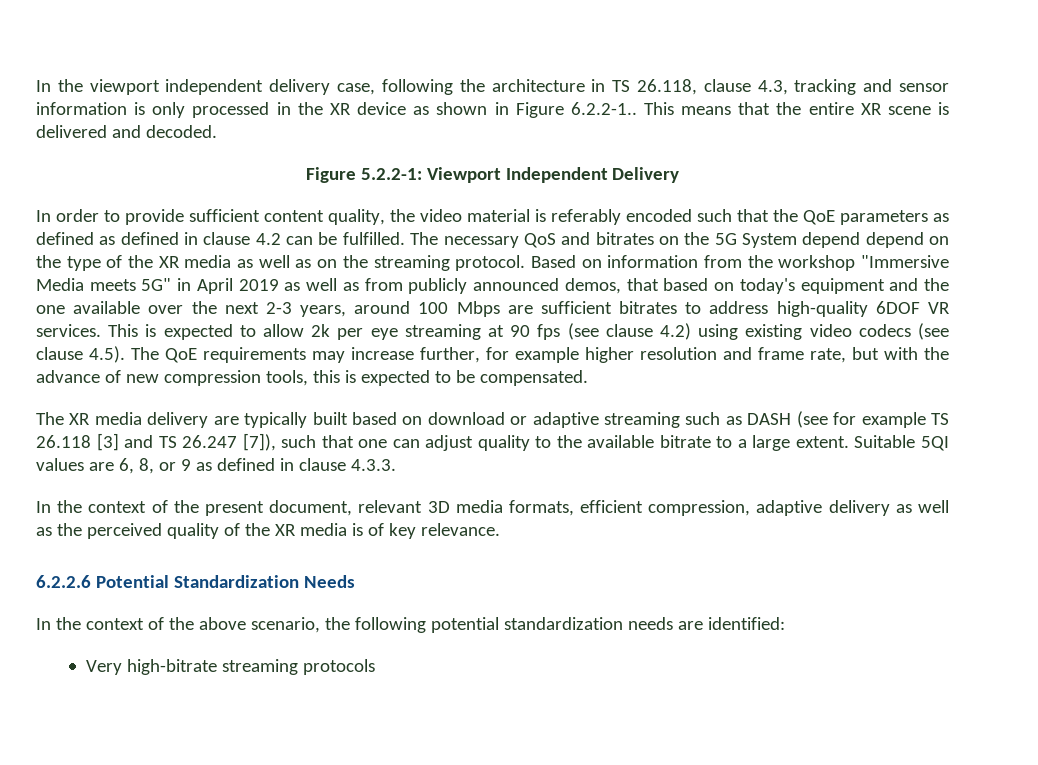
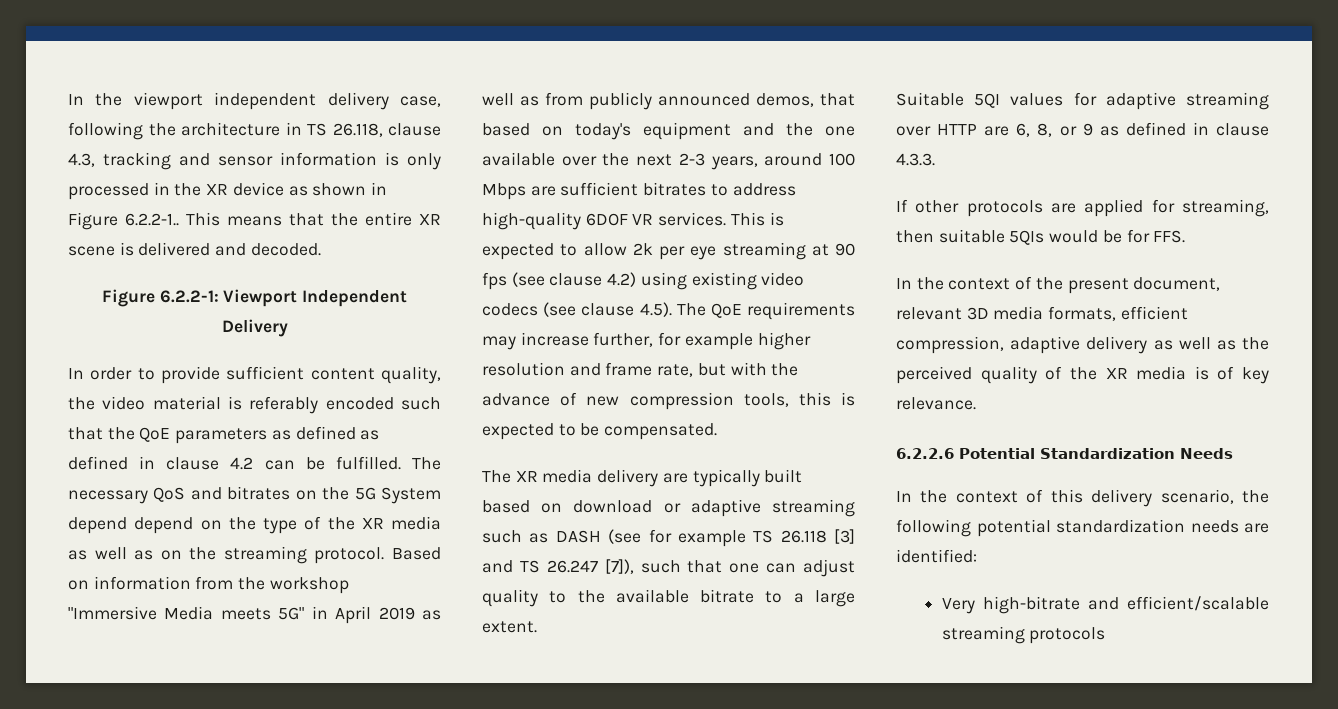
- Figure 5.2.2-1: Viewport Independent Delivery
+ Figure 6.2.2-1: Viewport Independent Delivery
- The XR media delivery are typically built based on download or adaptive streaming such as DASH (see for example TS 26.118 [3] and TS 26.247 [7]), such that one can adjust quality to the available bitrate to a large extent. Suitable 5QI values are 6, 8, or 9 as defined in clause 4.3.3.
+ The XR media delivery are typically built based on download or adaptive streaming such as DASH (see for example TS 26.118 [3] and TS 26.247 [7]), such that one can adjust quality to the available bitrate to a large extent.
+ Suitable 5QI values for adaptive streaming over HTTP are 6, 8, or 9 as defined in clause 4.3.3.
+ If other protocols are applied for streaming, then suitable 5QIs would be for FFS.
- In the context of the above scenario, the following potential standardization needs are identified:
+ In the context of this delivery scenario, the following potential standardization needs are identified:
- Very high-bitrate streaming protocols
+ Very high-bitrate and efficient/scalable streaming protocols

